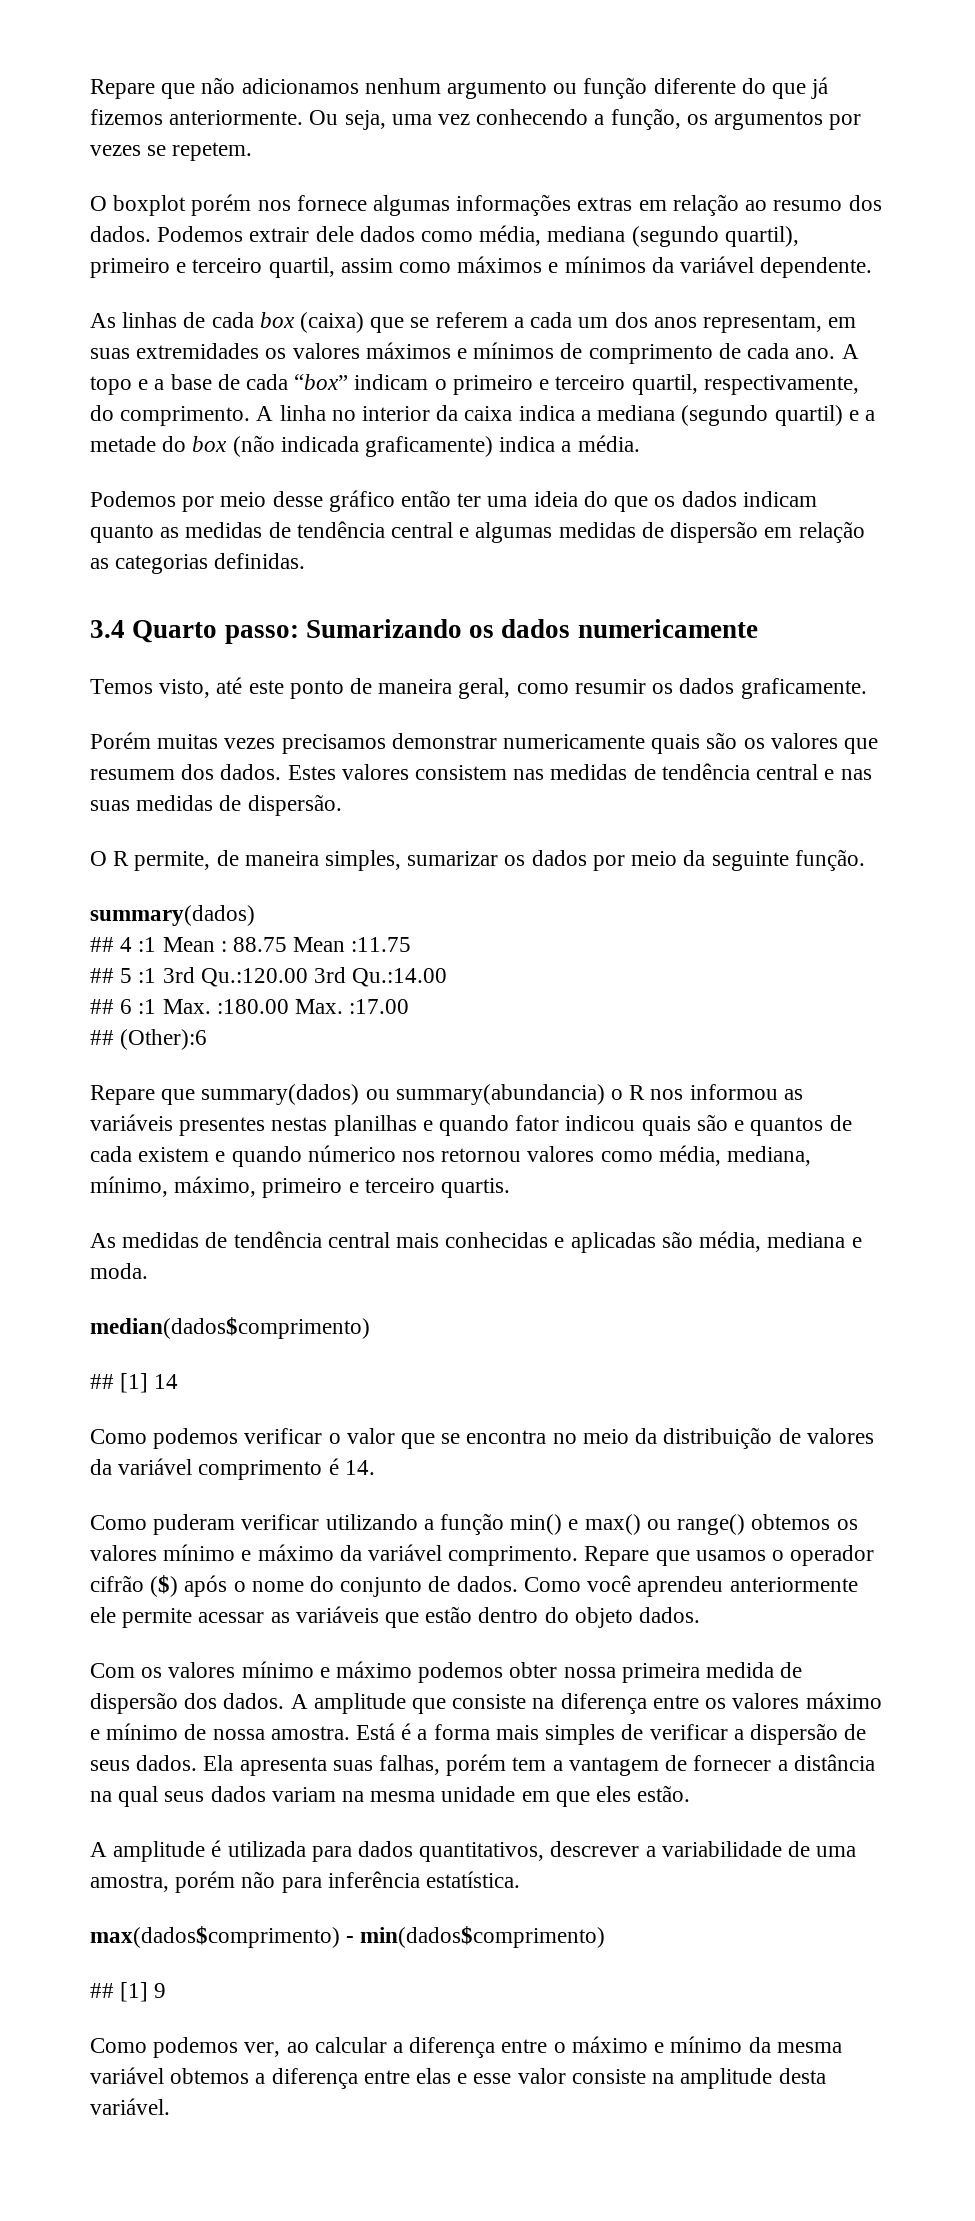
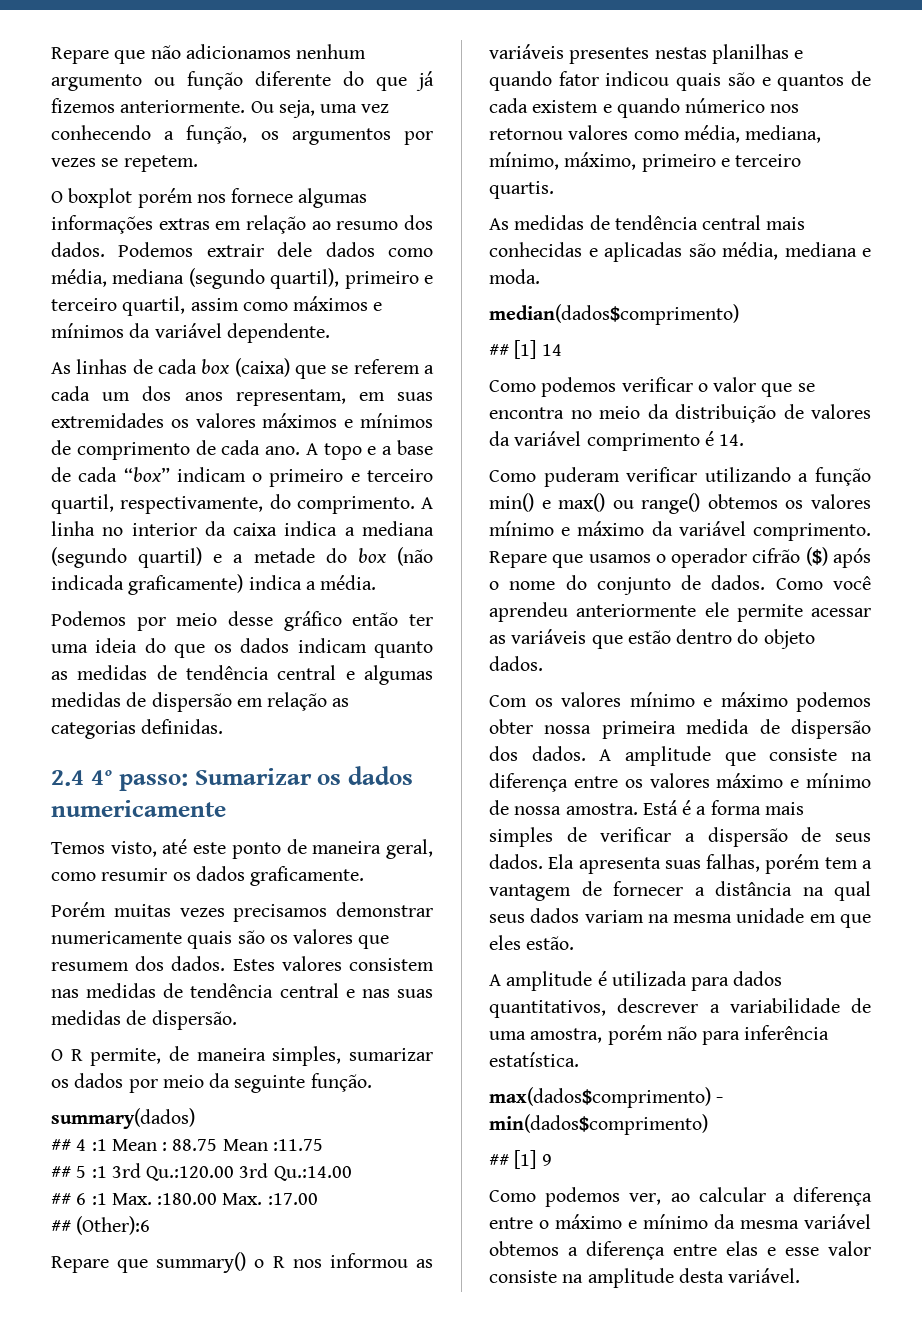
- 3.4 Quarto passo: Sumarizando os dados numericamente
+ 2.4 4° passo: Sumarizar os dados numericamente
- Repare que summary(dados) ou summary(abundancia) o R nos informou as variáveis presentes nestas planilhas e quando fator indicou quais são e quantos de cada existem e quando númerico nos retornou valores como média, mediana, mínimo, máximo, primeiro e terceiro quartis.
+ Repare que summary() o R nos informou as variáveis presentes nestas planilhas e quando fator indicou quais são e quantos de cada existem e quando númerico nos retornou valores como média, mediana, mínimo, máximo, primeiro e terceiro quartis.

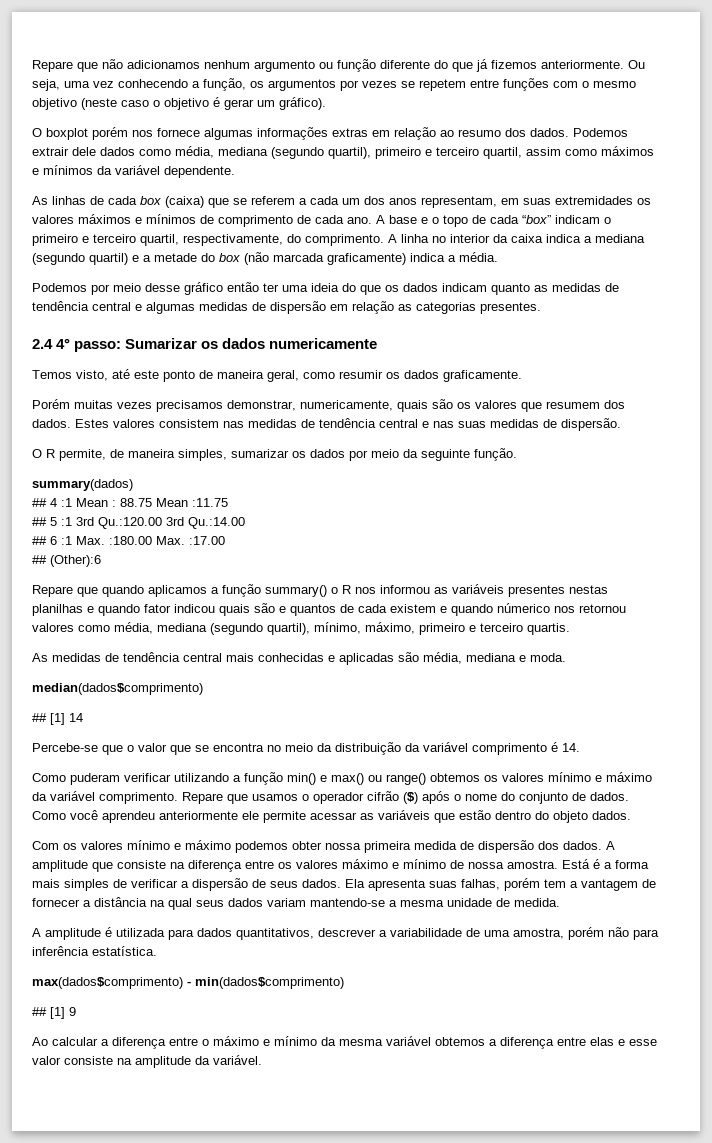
- Ou seja, uma vez conhecendo a função, os argumentos por vezes se repetem.
+ Ou seja, uma vez conhecendo a função, os argumentos por vezes se repetem entre funções com o mesmo objetivo (neste caso o objetivo é gerar um gráfico).
- A topo e a base de cada “box” indicam o primeiro e terceiro quartil, respectivamente, do comprimento.
+ A base e o topo de cada “box” indicam o primeiro e terceiro quartil, respectivamente, do comprimento.
- A linha no interior da caixa indica a mediana (segundo quartil) e a metade do box (não indicada graficamente) indica a média.
+ A linha no interior da caixa indica a mediana (segundo quartil) e a metade do box (não marcada graficamente) indica a média.
- Podemos por meio desse gráfico então ter uma ideia do que os dados indicam quanto as medidas de tendência central e algumas medidas de dispersão em relação as categorias definidas.
+ Podemos por meio desse gráfico então ter uma ideia do que os dados indicam quanto as medidas de tendência central e algumas medidas de dispersão em relação as categorias presentes.
- Porém muitas vezes precisamos demonstrar numericamente quais são os valores que resumem dos dados.
+ Porém muitas vezes precisamos demonstrar, numericamente, quais são os valores que resumem dos dados.
- Repare que summary() o R nos informou as variáveis presentes nestas planilhas e quando fator indicou quais são e quantos de cada existem e quando númerico nos retornou valores como média, mediana, mínimo, máximo, primeiro e terceiro quartis.
+ Repare que quando aplicamos a função summary() o R nos informou as variáveis presentes nestas planilhas e quando fator indicou quais são e quantos de cada existem e quando númerico nos retornou valores como média, mediana (segundo quartil), mínimo, máximo, primeiro e terceiro quartis.
- Como podemos verificar o valor que se encontra no meio da distribuição de valores da variável comprimento é 14.
+ Percebe-se que o valor que se encontra no meio da distribuição da variável comprimento é 14.
- Ela apresenta suas falhas, porém tem a vantagem de fornecer a distância na qual seus dados variam na mesma unidade em que eles estão.
+ Ela apresenta suas falhas, porém tem a vantagem de fornecer a distância na qual seus dados variam mantendo-se a mesma unidade de medida.
- Como podemos ver, ao calcular a diferença entre o máximo e mínimo da mesma variável obtemos a diferença entre elas e esse valor consiste na amplitude desta variável.
+ Ao calcular a diferença entre o máximo e mínimo da mesma variável obtemos a diferença entre elas e esse valor consiste na amplitude da variável.

